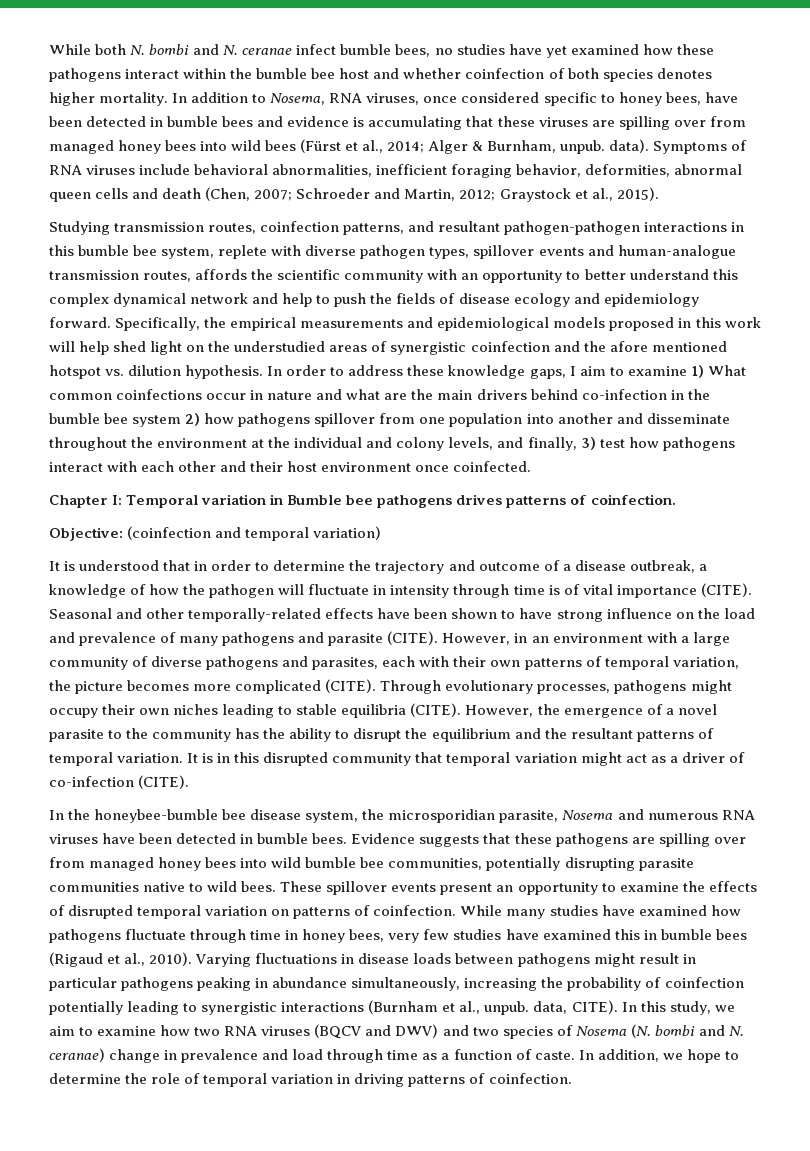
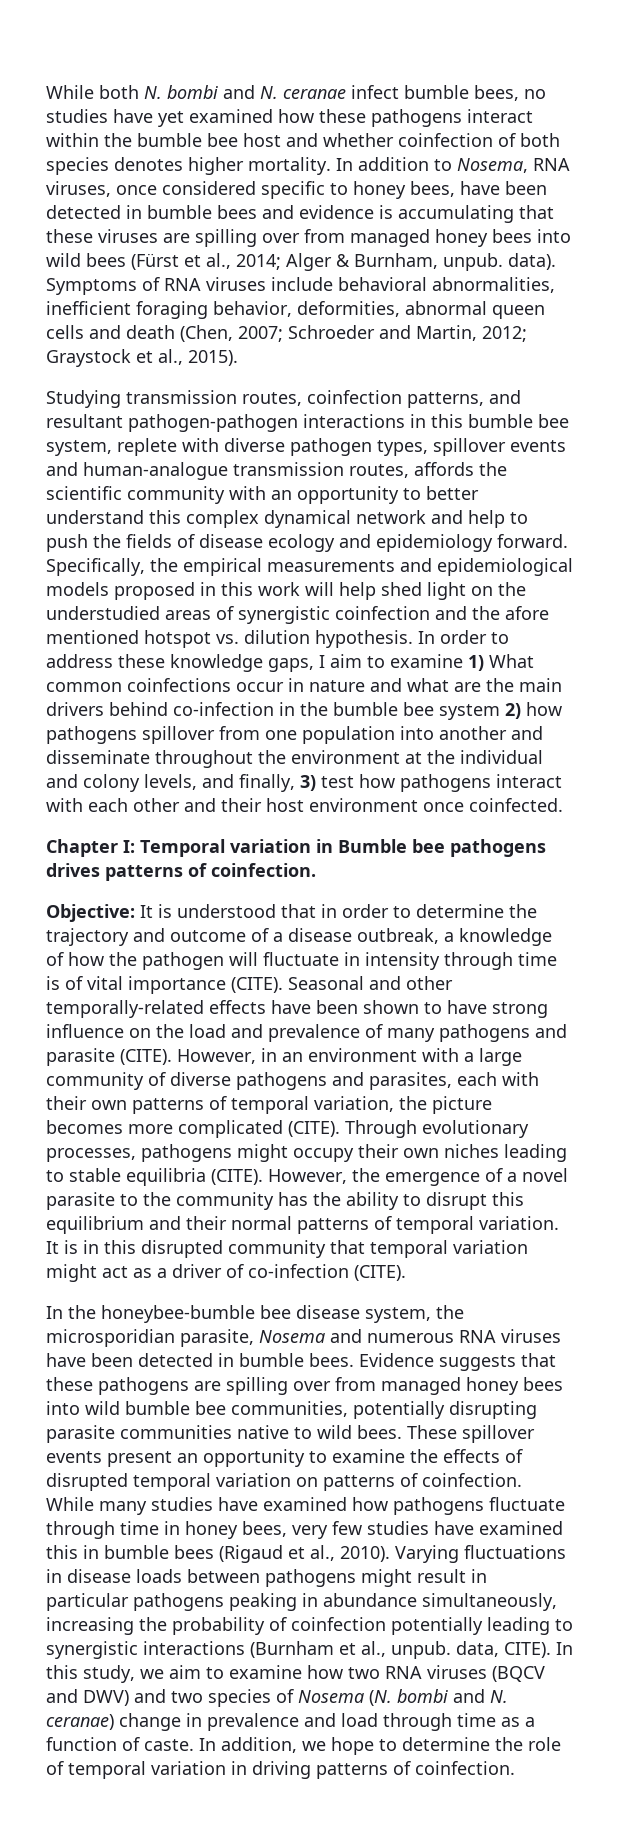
- Objective: (coinfection and temporal variation)
- It is understood that in order to determine the trajectory and outcome of a disease outbreak, a knowledge of how the pathogen will fluctuate in intensity through time is of vital importance (CITE).
+ Objective: It is understood that in order to determine the trajectory and outcome of a disease outbreak, a knowledge of how the pathogen will fluctuate in intensity through time is of vital importance (CITE).
- However, the emergence of a novel parasite to the community has the ability to disrupt the equilibrium and the resultant patterns of temporal variation.
+ However, the emergence of a novel parasite to the community has the ability to disrupt this equilibrium and their normal patterns of temporal variation.

